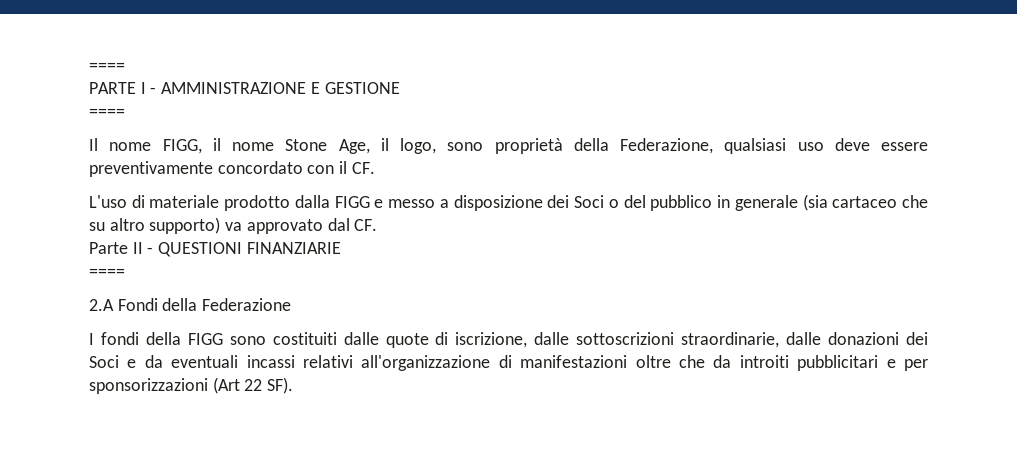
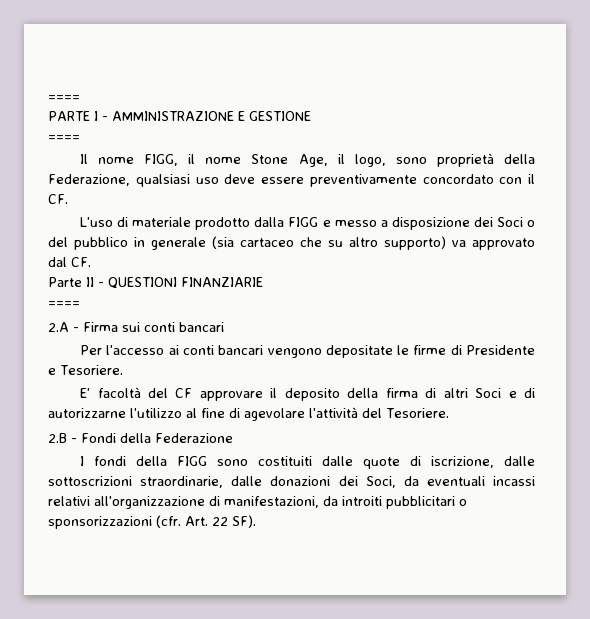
- 2.A Fondi della Federazione
+ 2.A - Firma sui conti bancari
+ Per l'accesso ai conti bancari vengono depositate le firme di Presidente e Tesoriere.
+ E' facoltà del CF approvare il deposito della firma di altri Soci e di autorizzarne l'utilizzo al fine di agevolare l'attività del Tesoriere.
+ 2.B - Fondi della Federazione
- I fondi della FIGG sono costituiti dalle quote di iscrizione, dalle sottoscrizioni straordinarie, dalle donazioni dei Soci e da eventuali incassi relativi all'organizzazione di manifestazioni oltre che da introiti pubblicitari e per sponsorizzazioni (Art 22 SF).
+ I fondi della FIGG sono costituiti dalle quote di iscrizione, dalle sottoscrizioni straordinarie, dalle donazioni dei Soci, da eventuali incassi relativi all'organizzazione di manifestazioni, da introiti pubblicitari o sponsorizzazioni (cfr. Art. 22 SF).

